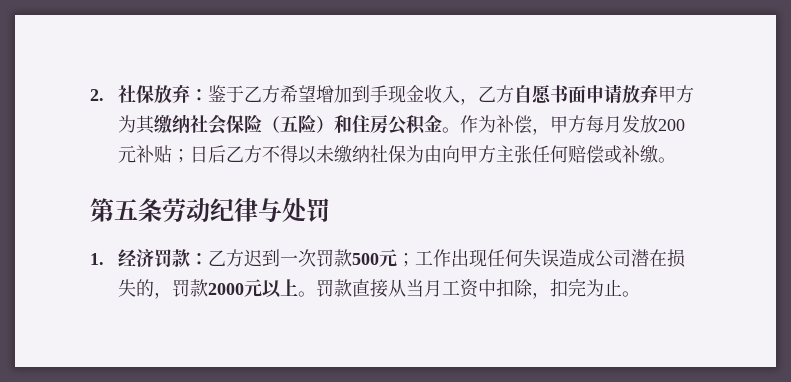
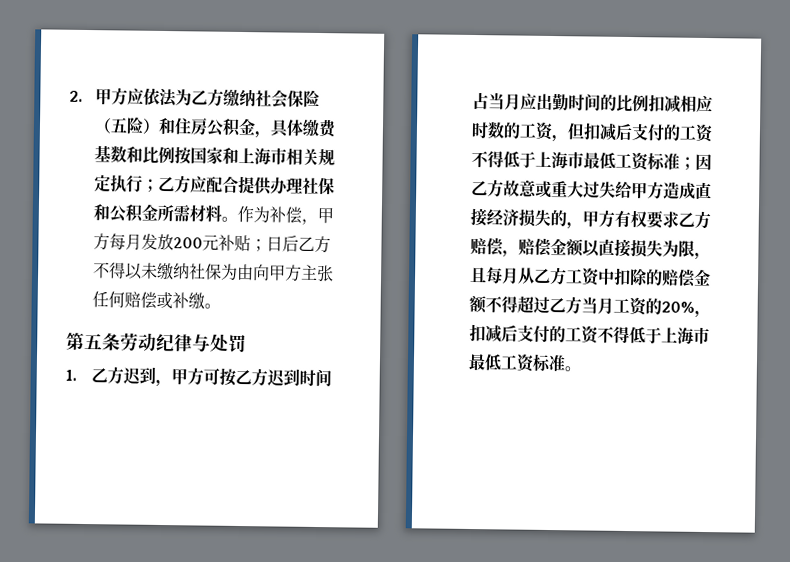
- 2.社保放弃：鉴于乙方希望增加到手现金收入，乙方自愿书面申请放弃甲方为其缴纳社会保险（五险）和住房公积金。
+ 2.甲方应依法为乙方缴纳社会保险（五险）和住房公积金，具体缴费基数和比例按国家和上海市相关规定执行；乙方应配合提供办理社保和公积金所需材料。
- 1.经济罚款：乙方迟到一次罚款500元；工作出现任何失误造成公司潜在损失的，罚款2000元以上。罚款直接从当月工资中扣除，扣完为止。
+ 1.乙方迟到，甲方可按乙方迟到时间占当月应出勤时间的比例扣减相应时数的工资，但扣减后支付的工资不得低于上海市最低工资标准；因乙方故意或重大过失给甲方造成直接经济损失的，甲方有权要求乙方赔偿，赔偿金额以直接损失为限，且每月从乙方工资中扣除的赔偿金额不得超过乙方当月工资的20%，扣减后支付的工资不得低于上海市最低工资标准。

